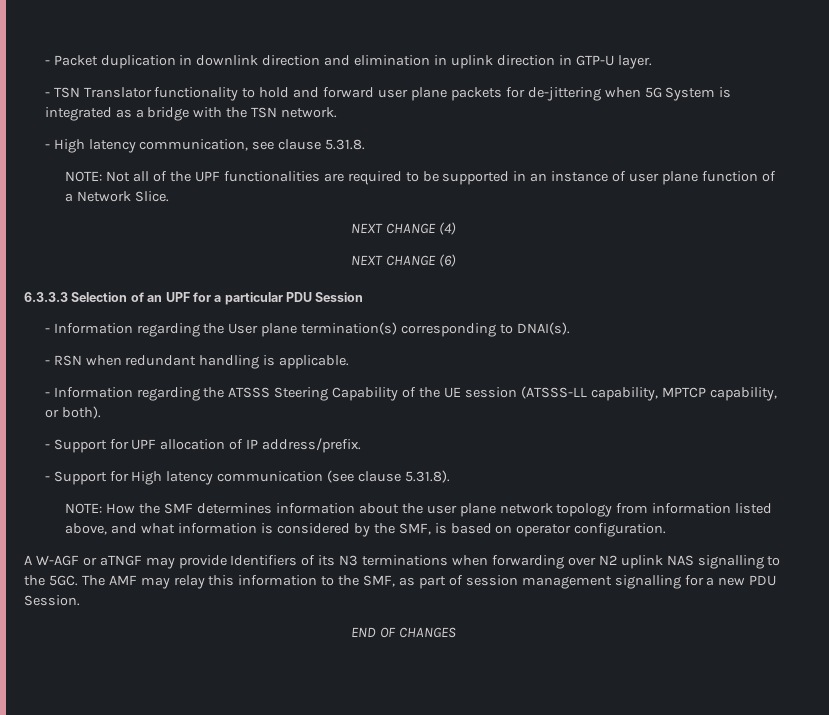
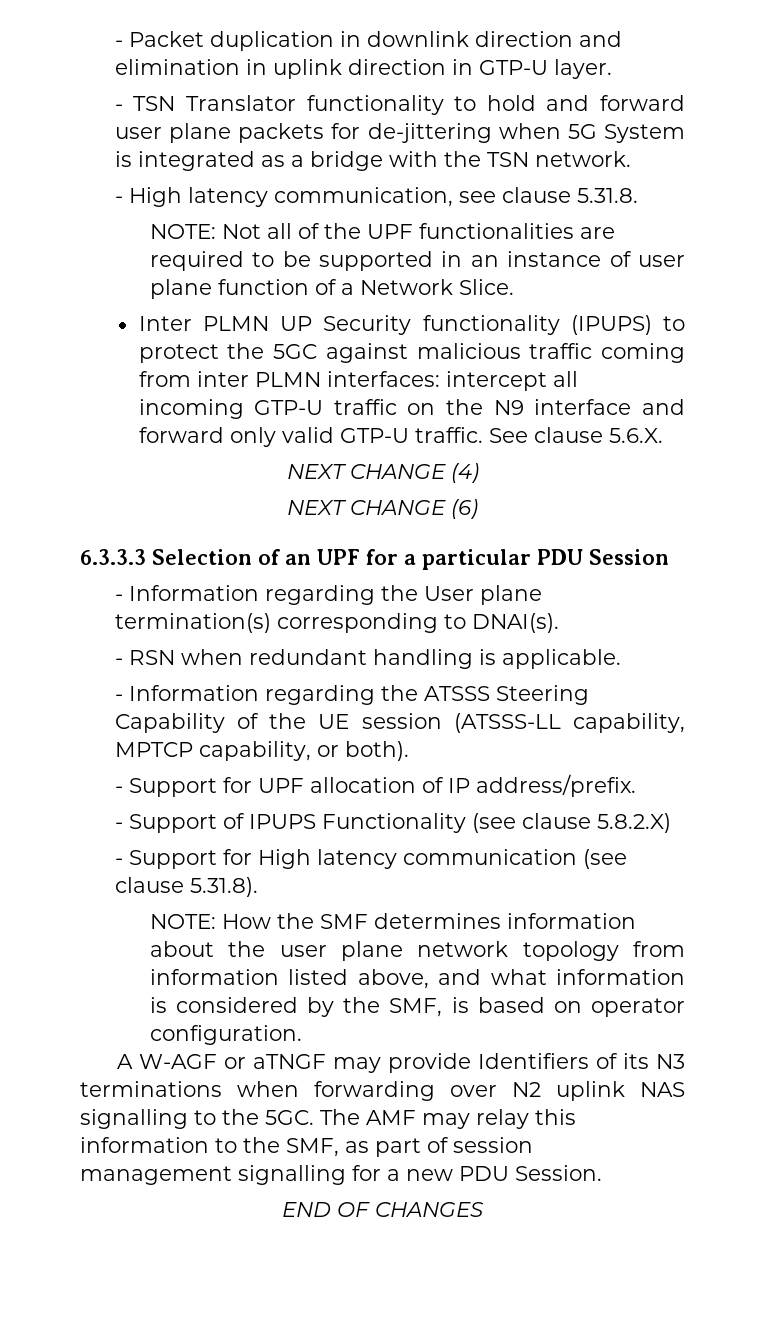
+ Inter PLMN UP Security functionality (IPUPS) to protect the 5GC against malicious traffic coming from inter PLMN interfaces: intercept all incoming GTP-U traffic on the N9 interface and forward only valid GTP-U traffic. See clause 5.6.X.
+ - Support of IPUPS Functionality (see clause 5.8.2.X)

